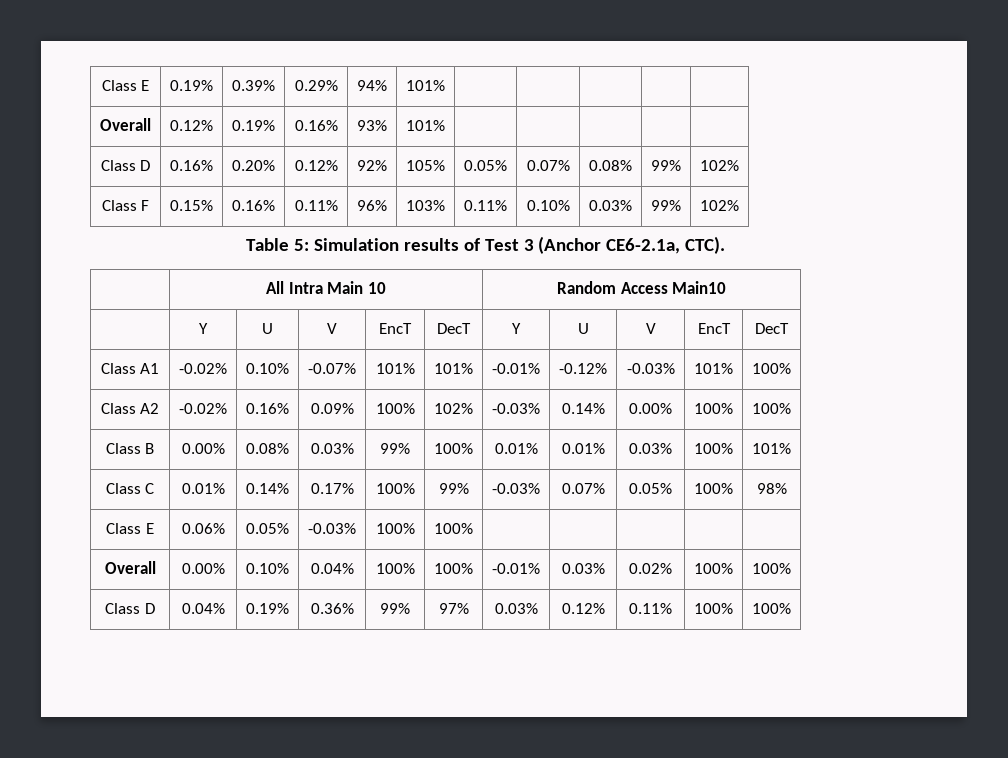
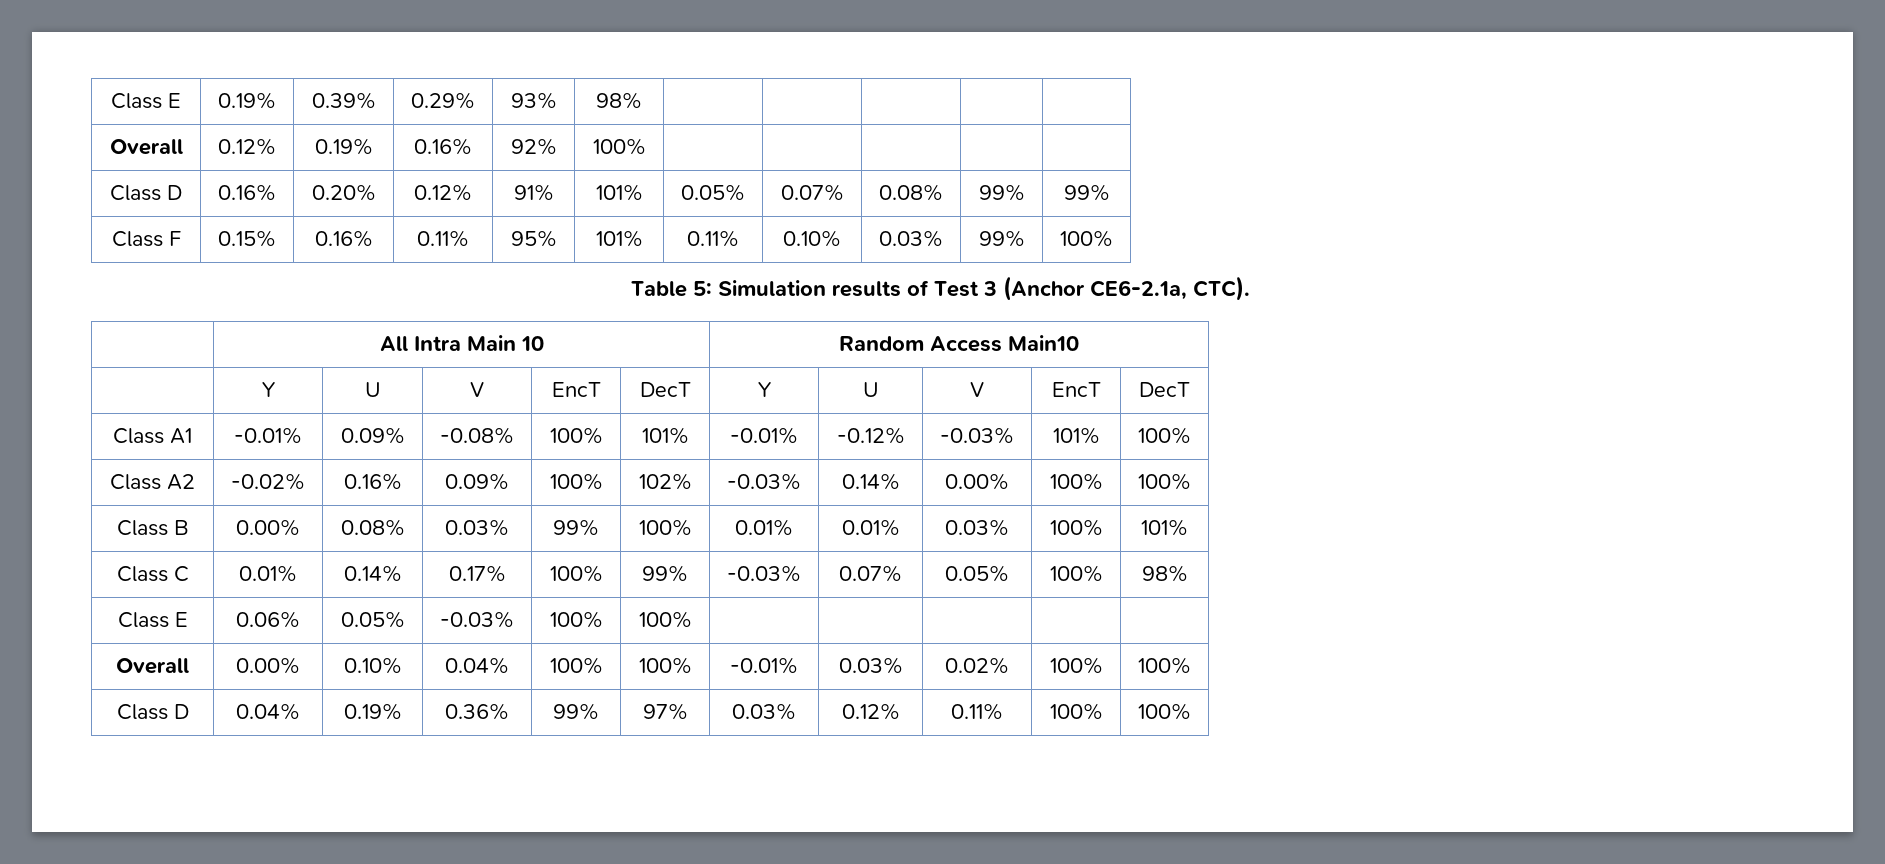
- Class E | 0.19% | 0.39% | 0.29% | 94% | 101% | | | | |
+ Class E | 0.19% | 0.39% | 0.29% | 93% | 98% | | | | |
- Overall | 0.12% | 0.19% | 0.16% | 93% | 101% | | | | |
+ Overall | 0.12% | 0.19% | 0.16% | 92% | 100% | | | | |
- Class D | 0.16% | 0.20% | 0.12% | 92% | 105% | 0.05% | 0.07% | 0.08% | 99% | 102%
+ Class D | 0.16% | 0.20% | 0.12% | 91% | 101% | 0.05% | 0.07% | 0.08% | 99% | 99%
- Class F | 0.15% | 0.16% | 0.11% | 96% | 103% | 0.11% | 0.10% | 0.03% | 99% | 102%
+ Class F | 0.15% | 0.16% | 0.11% | 95% | 101% | 0.11% | 0.10% | 0.03% | 99% | 100%
- Class A1 | -0.02% | 0.10% | -0.07% | 101% | 101% | -0.01% | -0.12% | -0.03% | 101% | 100%
+ Class A1 | -0.01% | 0.09% | -0.08% | 100% | 101% | -0.01% | -0.12% | -0.03% | 101% | 100%

